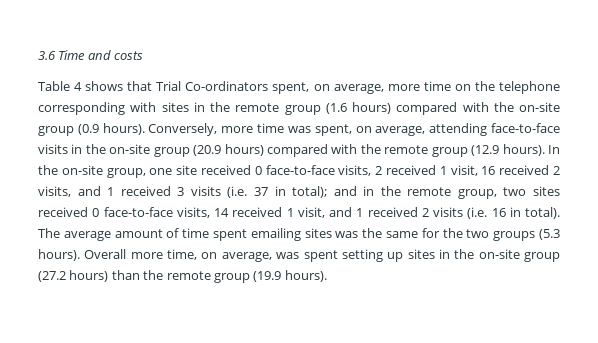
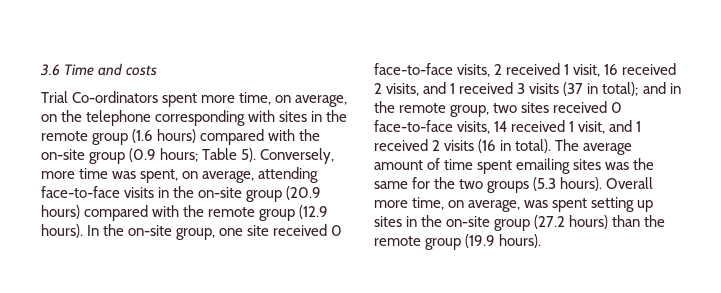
- Table 4 shows that Trial Co-ordinators spent, on average, more time on the telephone corresponding with sites in the remote group (1.6 hours) compared with the on-site group (0.9 hours).
+ Trial Co-ordinators spent more time, on average, on the telephone corresponding with sites in the remote group (1.6 hours) compared with the on-site group (0.9 hours; Table 5).
- In the on-site group, one site received 0 face-to-face visits, 2 received 1 visit, 16 received 2 visits, and 1 received 3 visits (i.e. 37 in total); and in the remote group, two sites received 0 face-to-face visits, 14 received 1 visit, and 1 received 2 visits (i.e. 16 in total).
+ In the on-site group, one site received 0 face-to-face visits, 2 received 1 visit, 16 received 2 visits, and 1 received 3 visits (37 in total); and in the remote group, two sites received 0 face-to-face visits, 14 received 1 visit, and 1 received 2 visits (16 in total).

